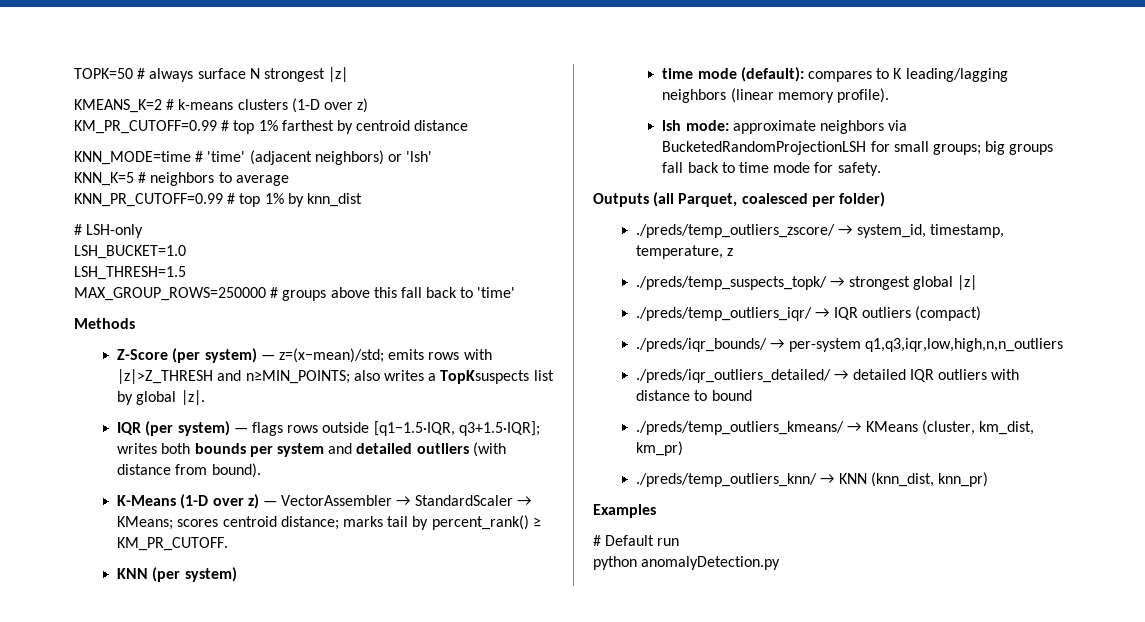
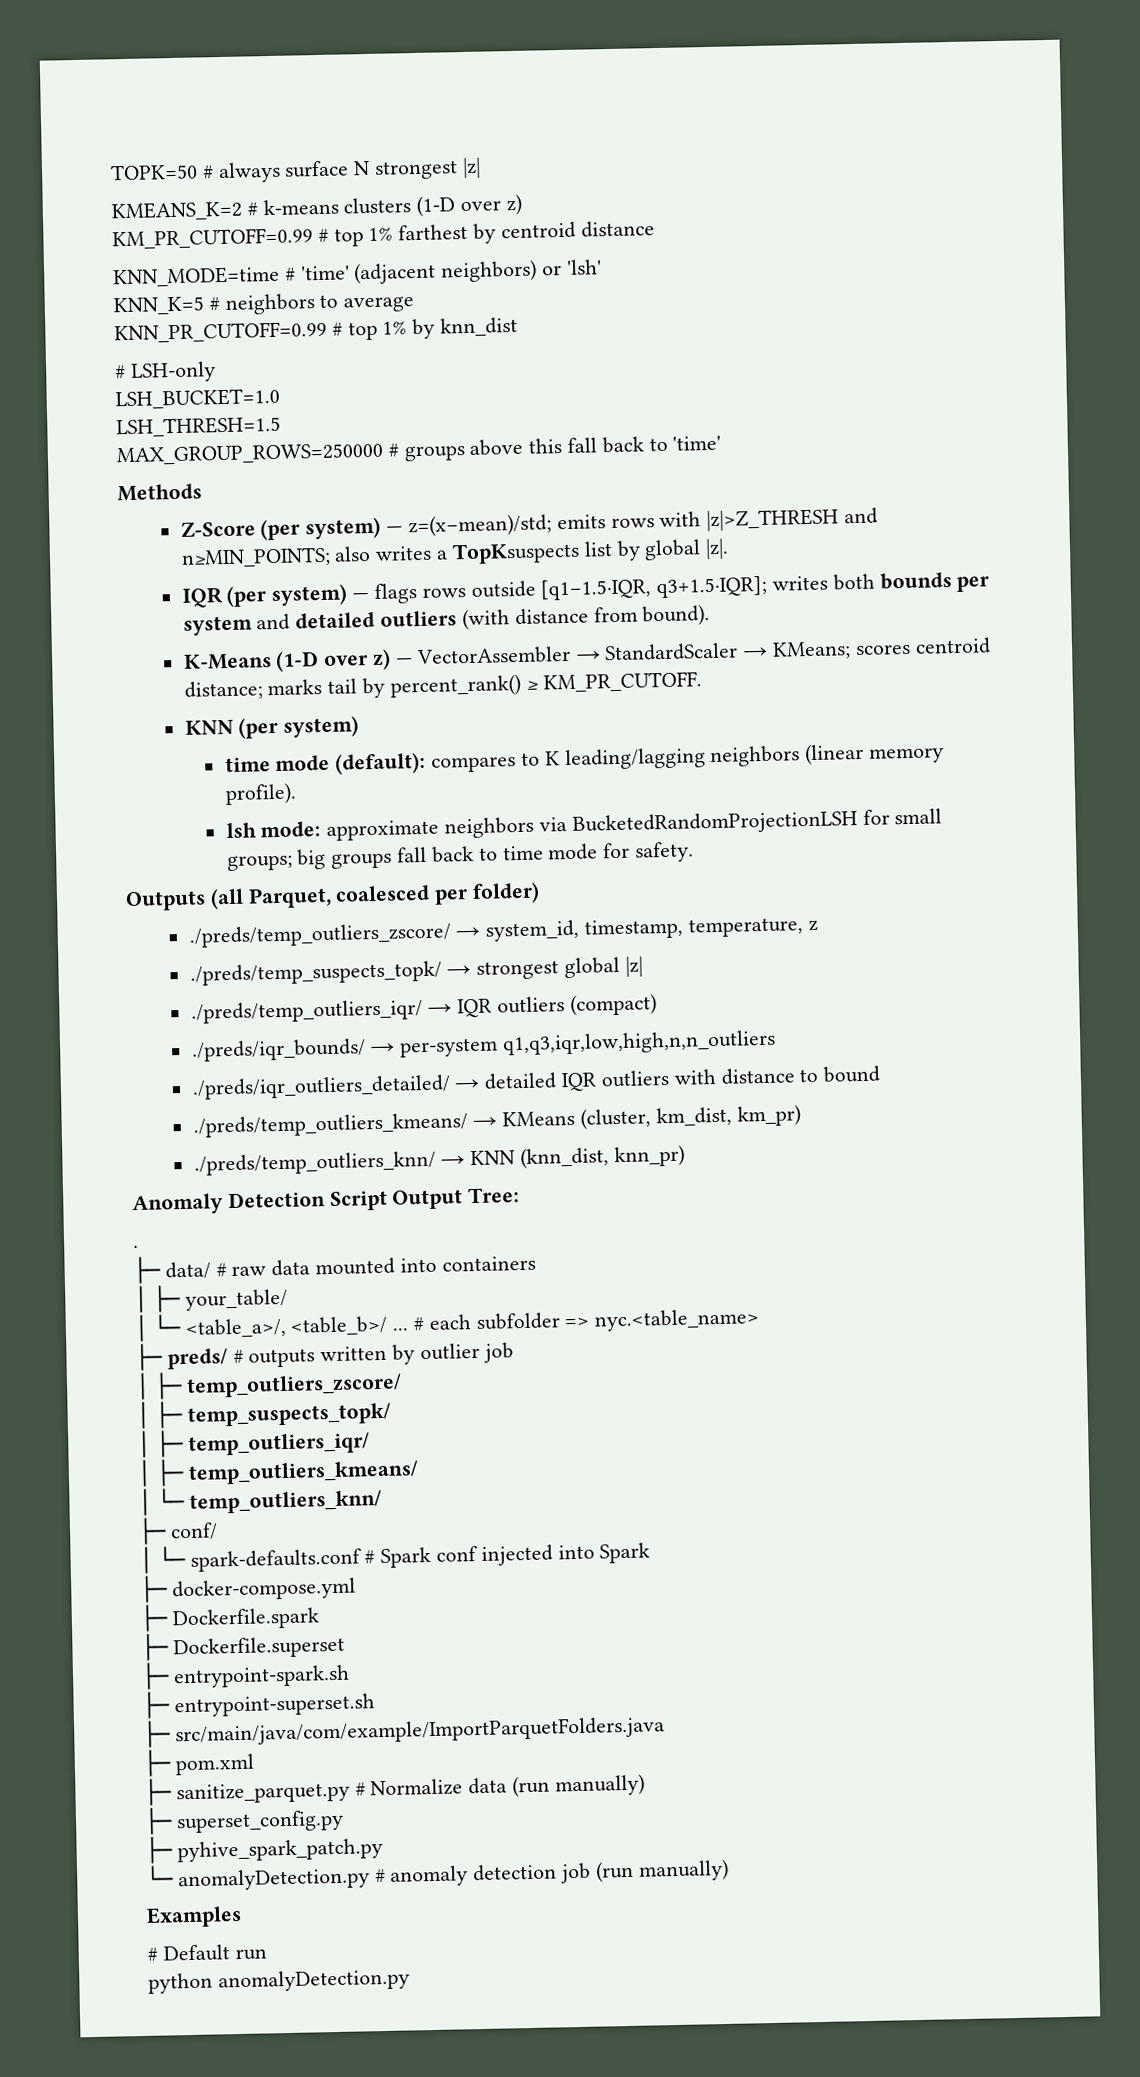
+ Anomaly Detection Script Output Tree:
+ .
+ ├─ data/ # raw data mounted into containers
+ │ ├─ your_table/
+ │ └─ <table_a>/, <table_b>/ ... # each subfolder => nyc.<table_name>
+ ├─ preds/ # outputs written by outlier job
+ │ ├─ temp_outliers_zscore/
+ │ ├─ temp_suspects_topk/
+ │ ├─ temp_outliers_iqr/
+ │ ├─ temp_outliers_kmeans/
+ │ └─ temp_outliers_knn/
+ ├─ conf/
+ │ └─ spark-defaults.conf # Spark conf injected into Spark
+ ├─ docker-compose.yml
+ ├─ Dockerfile.spark
+ ├─ Dockerfile.superset
+ ├─ entrypoint-spark.sh
+ ├─ entrypoint-superset.sh
+ ├─ src/main/java/com/example/ImportParquetFolders.java
+ ├─ pom.xml
+ ├─ sanitize_parquet.py # Normalize data (run manually)
+ ├─ superset_config.py
+ ├─ pyhive_spark_patch.py
+ └─ anomalyDetection.py # anomaly detection job (run manually)

